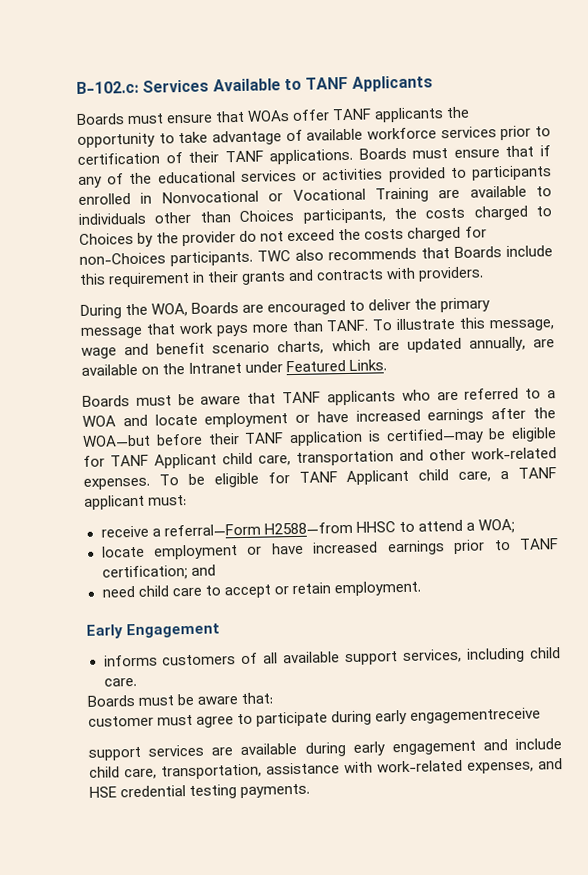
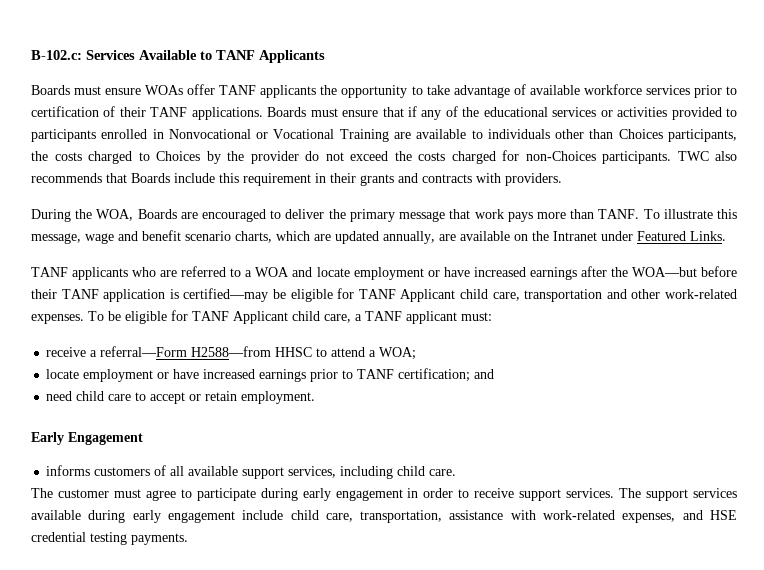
- Boards must ensure that WOAs offer TANF applicants the opportunity to take advantage of available workforce services prior to certification of their TANF applications.
+ Boards must ensure WOAs offer TANF applicants the opportunity to take advantage of available workforce services prior to certification of their TANF applications.
- Boards must be aware that TANF applicants who are referred to a WOA and locate employment or have increased earnings after the WOA—but before their TANF application is certified—may be eligible for TANF Applicant child care, transportation and other work-related expenses.
+ TANF applicants who are referred to a WOA and locate employment or have increased earnings after the WOA—but before their TANF application is certified—may be eligible for TANF Applicant child care, transportation and other work-related expenses.
- Boards must be aware that:
- customer must agree to participate during early engagementreceive
- support services are available during early engagement and include child care, transportation, assistance with work-related expenses, and HSE credential testing payments.
+ The customer must agree to participate during early engagement in order to receive support services. The support services available during early engagement include child care, transportation, assistance with work-related expenses, and HSE credential testing payments.

